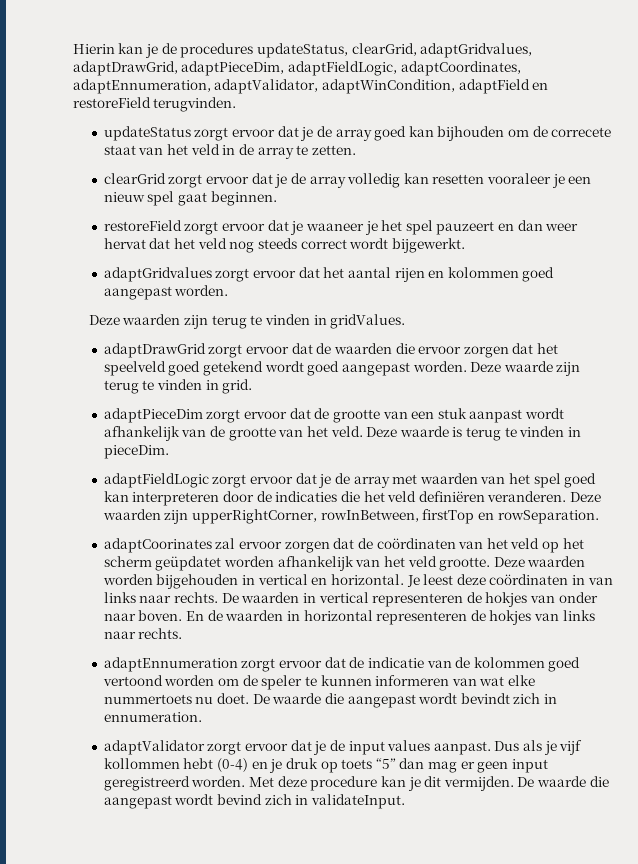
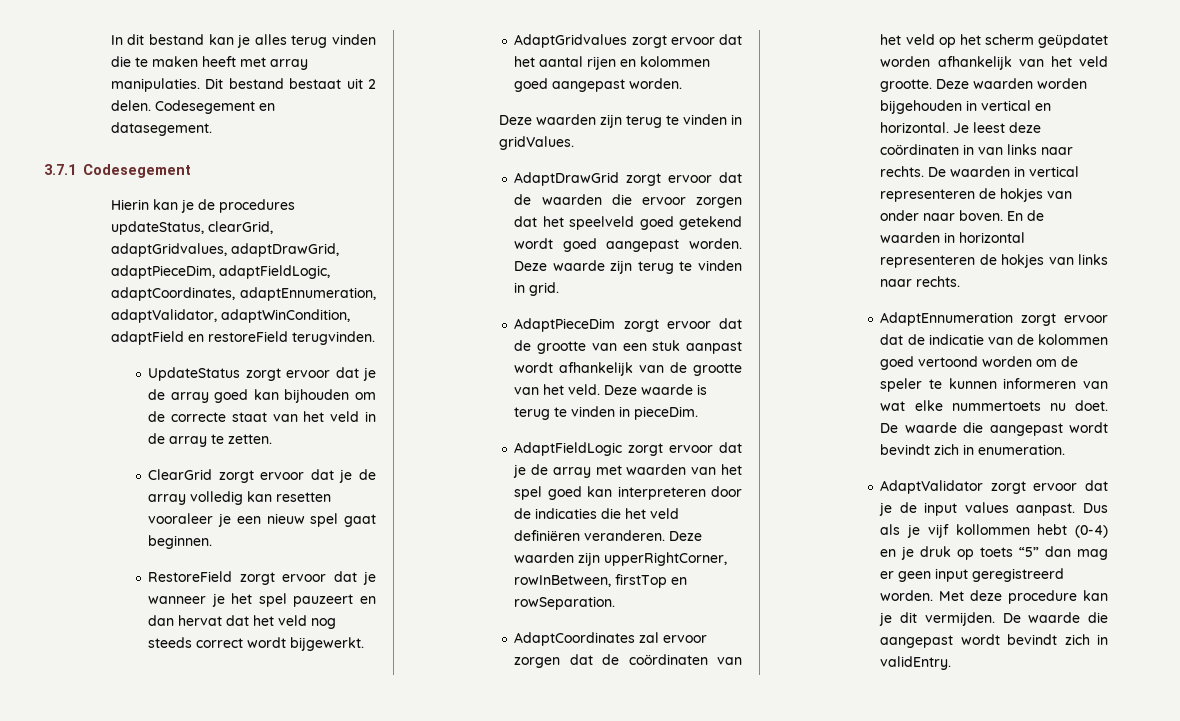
+ In dit bestand kan je alles terug vinden die te maken heeft met array manipulaties. Dit bestand bestaat uit 2 delen. Codesegement en datasegement.
+ 3.7.1 Codesegement
- updateStatus zorgt ervoor dat je de array goed kan bijhouden om de correcete staat van het veld in de array te zetten.
+ UpdateStatus zorgt ervoor dat je de array goed kan bijhouden om de correcte staat van het veld in de array te zetten.
- clearGrid zorgt ervoor dat je de array volledig kan resetten vooraleer je een nieuw spel gaat beginnen.
+ ClearGrid zorgt ervoor dat je de array volledig kan resetten vooraleer je een nieuw spel gaat beginnen.
- restoreField zorgt ervoor dat je waaneer je het spel pauzeert en dan weer hervat dat het veld nog steeds correct wordt bijgewerkt.
+ RestoreField zorgt ervoor dat je wanneer je het spel pauzeert en dan hervat dat het veld nog steeds correct wordt bijgewerkt.
- adaptGridvalues zorgt ervoor dat het aantal rijen en kolommen goed aangepast worden.
+ AdaptGridvalues zorgt ervoor dat het aantal rijen en kolommen goed aangepast worden.
- adaptDrawGrid zorgt ervoor dat de waarden die ervoor zorgen dat het speelveld goed getekend wordt goed aangepast worden.
+ AdaptDrawGrid zorgt ervoor dat de waarden die ervoor zorgen dat het speelveld goed getekend wordt goed aangepast worden.
- adaptPieceDim zorgt ervoor dat de grootte van een stuk aanpast wordt afhankelijk van de grootte van het veld.
+ AdaptPieceDim zorgt ervoor dat de grootte van een stuk aanpast wordt afhankelijk van de grootte van het veld.
- adaptFieldLogic zorgt ervoor dat je de array met waarden van het spel goed kan interpreteren door de indicaties die het veld definiëren veranderen.
+ AdaptFieldLogic zorgt ervoor dat je de array met waarden van het spel goed kan interpreteren door de indicaties die het veld definiëren veranderen.
- adaptCoorinates zal ervoor zorgen dat de coördinaten van het veld op het scherm geüpdatet worden afhankelijk van het veld grootte.
+ AdaptCoordinates zal ervoor zorgen dat de coördinaten van het veld op het scherm geüpdatet worden afhankelijk van het veld grootte.
- adaptEnnumeration zorgt ervoor dat de indicatie van de kolommen goed vertoond worden om de speler te kunnen informeren van wat elke nummertoets nu doet.
+ AdaptEnnumeration zorgt ervoor dat de indicatie van de kolommen goed vertoond worden om de speler te kunnen informeren van wat elke nummertoets nu doet.
- De waarde die aangepast wordt bevindt zich in ennumeration.
- adaptValidator zorgt ervoor dat je de input values aanpast.
+ De waarde die aangepast wordt bevindt zich in enumeration.
+ AdaptValidator zorgt ervoor dat je de input values aanpast.
- De waarde die aangepast wordt bevind zich in validateInput.
+ De waarde die aangepast wordt bevindt zich in validEntry.

